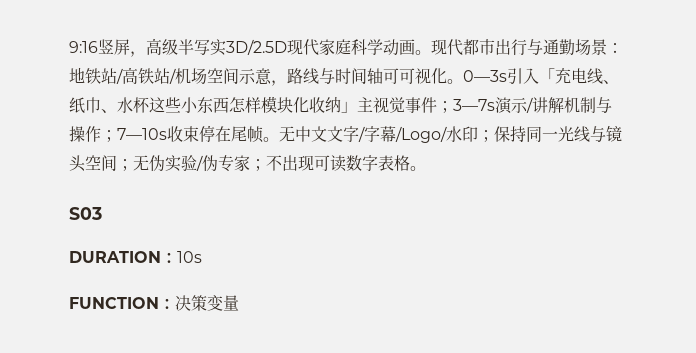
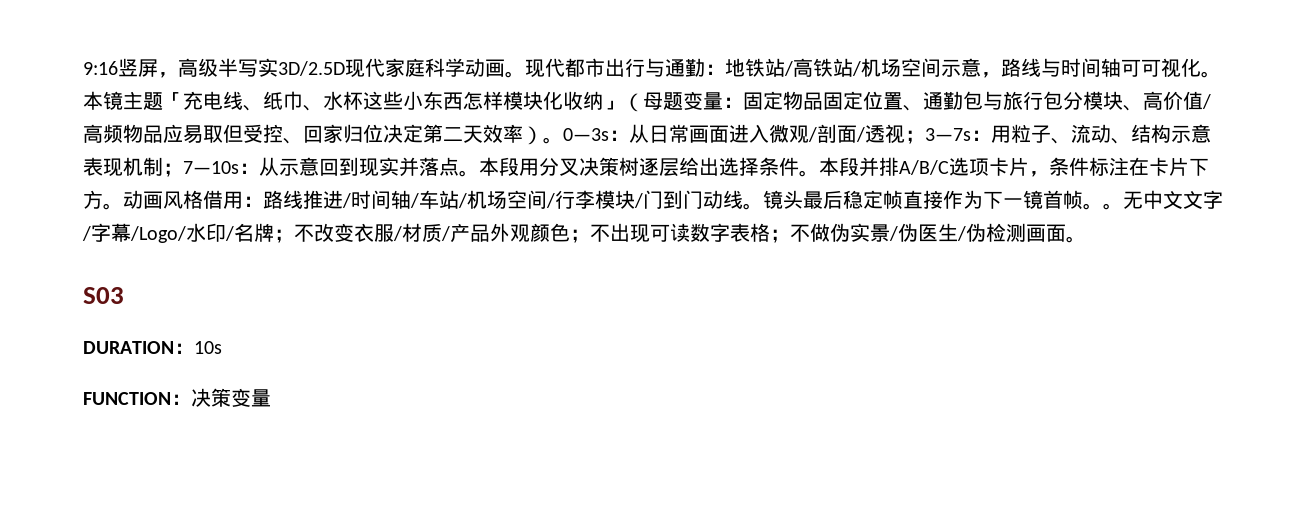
- 现代都市出行与通勤场景：地铁站/高铁站/机场空间示意，路线与时间轴可可视化。
+ 现代都市出行与通勤：地铁站/高铁站/机场空间示意，路线与时间轴可可视化。
- 0—3s引入「充电线、纸巾、水杯这些小东西怎样模块化收纳」主视觉事件；3—7s演示/讲解机制与操作；7—10s收束停在尾帧。
+ 本镜主题「充电线、纸巾、水杯这些小东西怎样模块化收纳」（母题变量：固定物品固定位置、通勤包与旅行包分模块、高价值/高频物品应易取但受控、回家归位决定第二天效率）。0—3s：从日常画面进入微观/剖面/透视；3—7s：用粒子、流动、结构示意表现机制；7—10s：从示意回到现实并落点。本段用分叉决策树逐层给出选择条件。本段并排A/B/C选项卡片，条件标注在卡片下方。动画风格借用：路线推进/时间轴/车站/机场空间/行李模块/门到门动线。镜头最后稳定帧直接作为下一镜首帧。。
- 无中文文字/字幕/Logo/水印；保持同一光线与镜头空间；无伪实验/伪专家；不出现可读数字表格。
+ 无中文文字/字幕/Logo/水印/名牌；不改变衣服/材质/产品外观颜色；不出现可读数字表格；不做伪实景/伪医生/伪检测画面。

